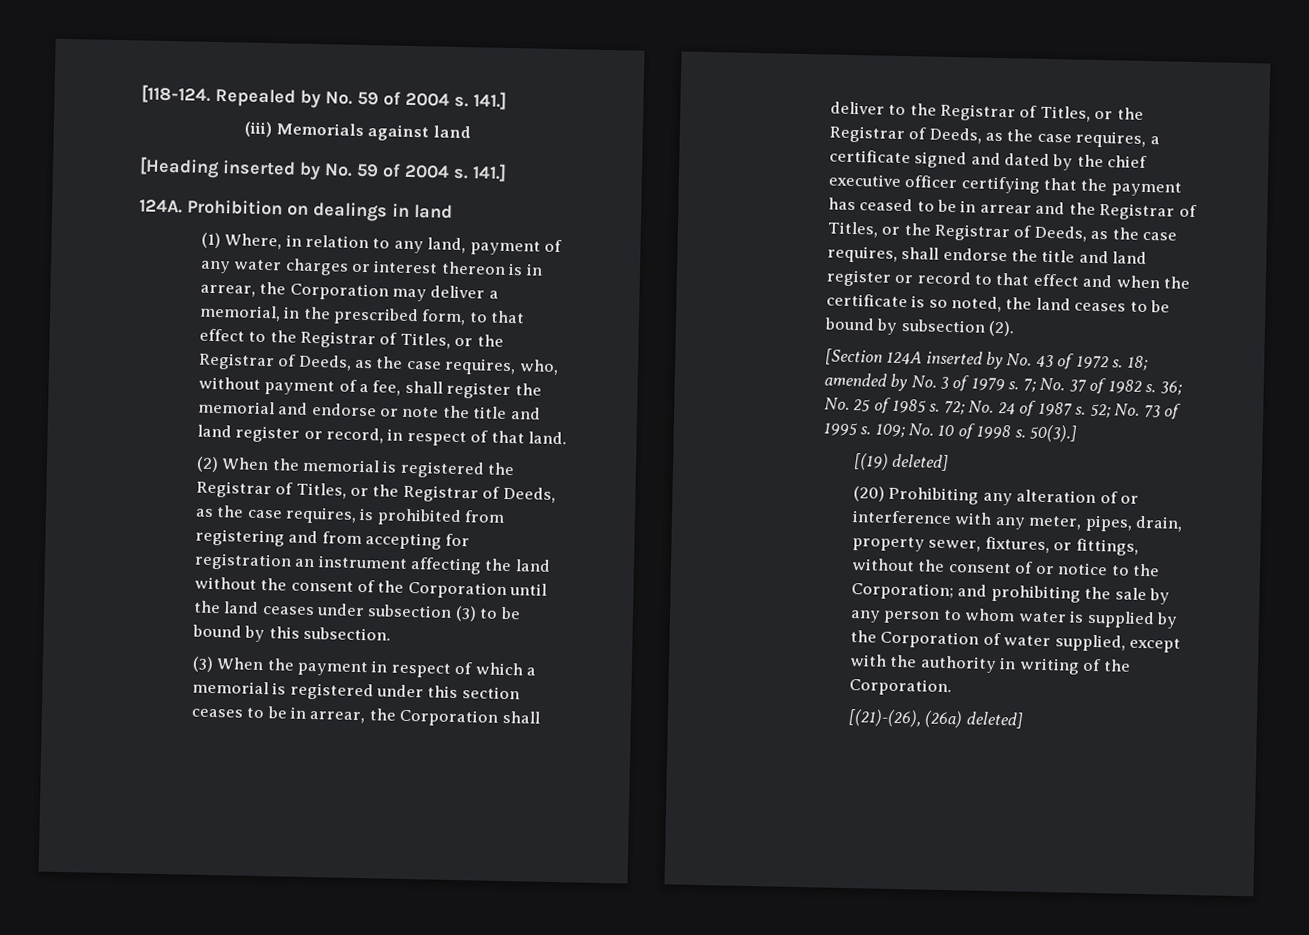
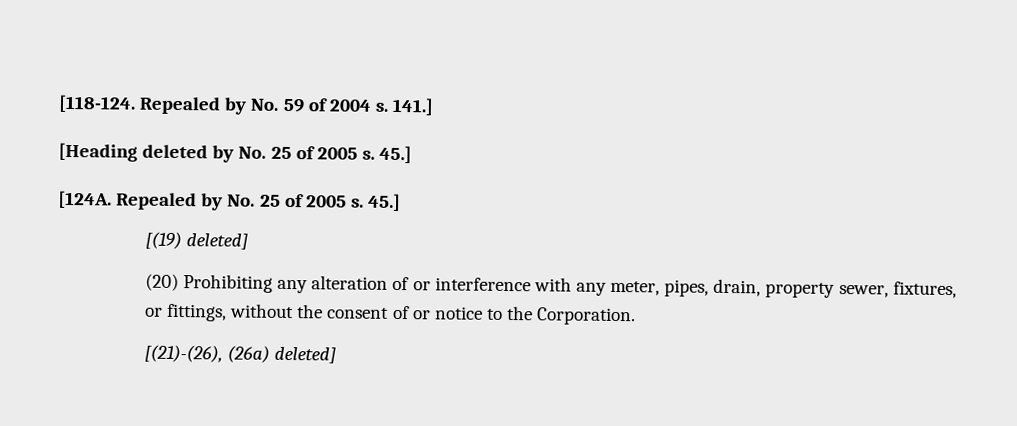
- (iii) Memorials against land
- [Heading inserted by No. 59 of 2004 s. 141.]
- 124A. Prohibition on dealings in land
- (1) Where, in relation to any land, payment of any water charges or interest thereon is in arrear, the Corporation may deliver a memorial, in the prescribed form, to that effect to the Registrar of Titles, or the Registrar of Deeds, as the case requires, who, without payment of a fee, shall register the memorial and endorse or note the title and land register or record, in respect of that land.
- (2) When the memorial is registered the Registrar of Titles, or the Registrar of Deeds, as the case requires, is prohibited from registering and from accepting for registration an instrument affecting the land without the consent of the Corporation until the land ceases under subsection (3) to be bound by this subsection.
- (3) When the payment in respect of which a memorial is registered under this section ceases to be in arrear, the Corporation shall deliver to the Registrar of Titles, or the Registrar of Deeds, as the case requires, a certificate signed and dated by the chief executive officer certifying that the payment has ceased to be in arrear and the Registrar of Titles, or the Registrar of Deeds, as the case requires, shall endorse the title and land register or record to that effect and when the certificate is so noted, the land ceases to be bound by subsection (2).
- [Section 124A inserted by No. 43 of 1972 s. 18; amended by No. 3 of 1979 s. 7; No. 37 of 1982 s. 36; No. 25 of 1985 s. 72; No. 24 of 1987 s. 52; No. 73 of 1995 s. 109; No. 10 of 1998 s. 50(3).]
+ [Heading deleted by No. 25 of 2005 s. 45.]
+ [124A. Repealed by No. 25 of 2005 s. 45.]
- (20) Prohibiting any alteration of or interference with any meter, pipes, drain, property sewer, fixtures, or fittings, without the consent of or notice to the Corporation; and prohibiting the sale by any person to whom water is supplied by the Corporation of water supplied, except with the authority in writing of the Corporation.
+ (20) Prohibiting any alteration of or interference with any meter, pipes, drain, property sewer, fixtures, or fittings, without the consent of or notice to the Corporation.

